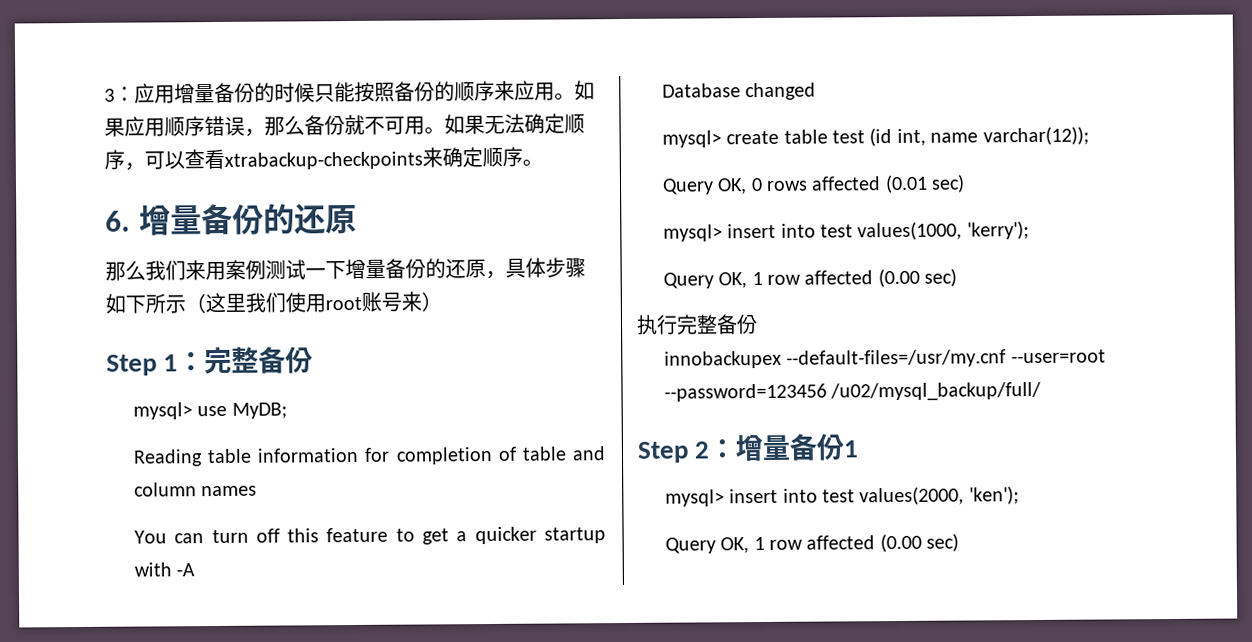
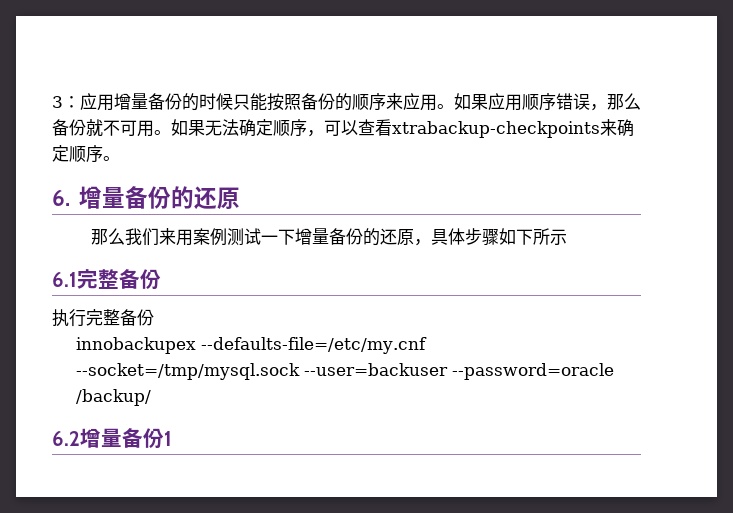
- 那么我们来用案例测试一下增量备份的还原，具体步骤如下所示（这里我们使用root账号来）
- Step 1：完整备份
- mysql> use MyDB;
- Reading table information for completion of table and column names
- You can turn off this feature to get a quicker startup with -A
- Database changed
- mysql> create table test (id int, name varchar(12));
- Query OK, 0 rows affected (0.01 sec)
- mysql> insert into test values(1000, 'kerry');
- Query OK, 1 row affected (0.00 sec)
+ 那么我们来用案例测试一下增量备份的还原，具体步骤如下所示
+ 6.1完整备份
  执行完整备份
- innobackupex --default-files=/usr/my.cnf --user=root --password=123456 /u02/mysql_backup/full/
- Step 2：增量备份1
- mysql> insert into test values(2000, 'ken');
- Query OK, 1 row affected (0.00 sec)
+ innobackupex --defaults-file=/etc/my.cnf --socket=/tmp/mysql.sock --user=backuser --password=oracle /backup/
+ 6.2增量备份1

